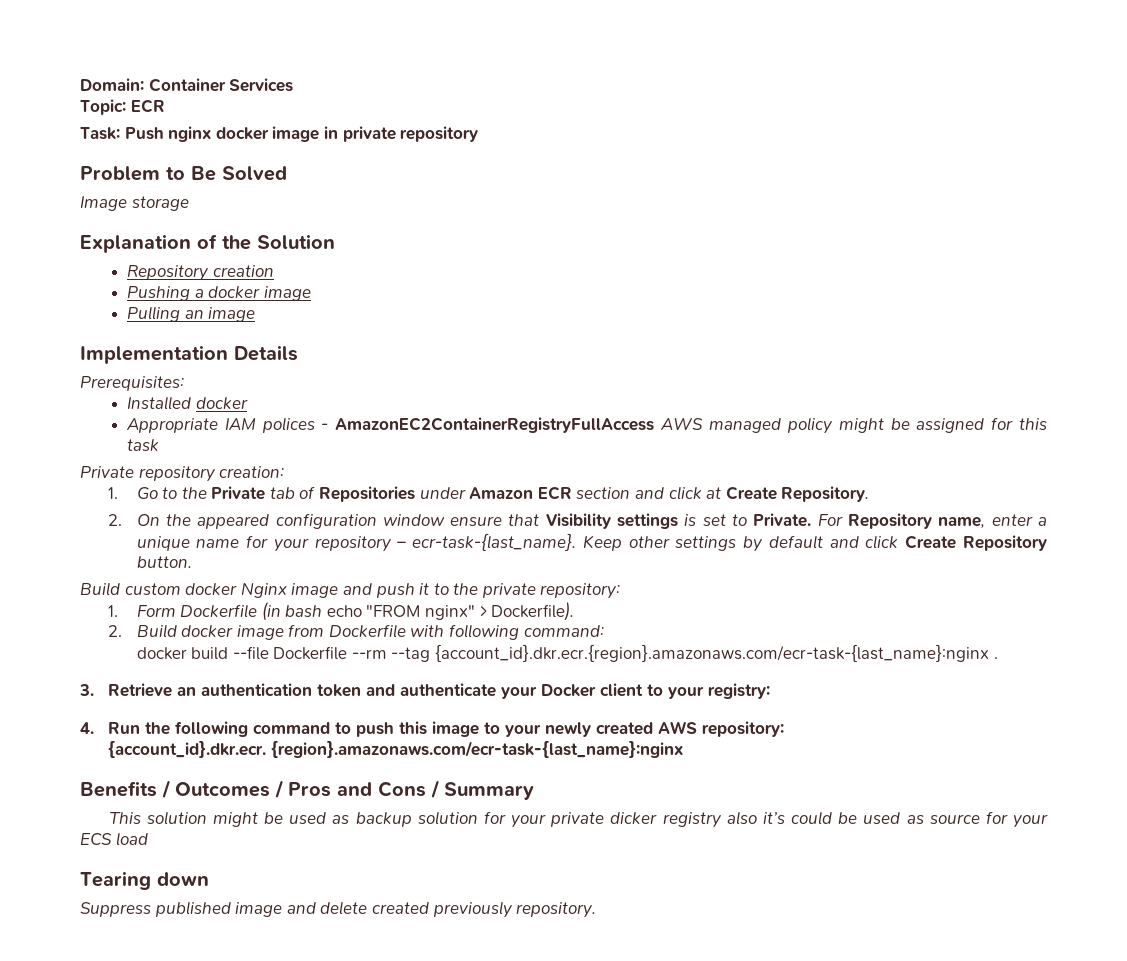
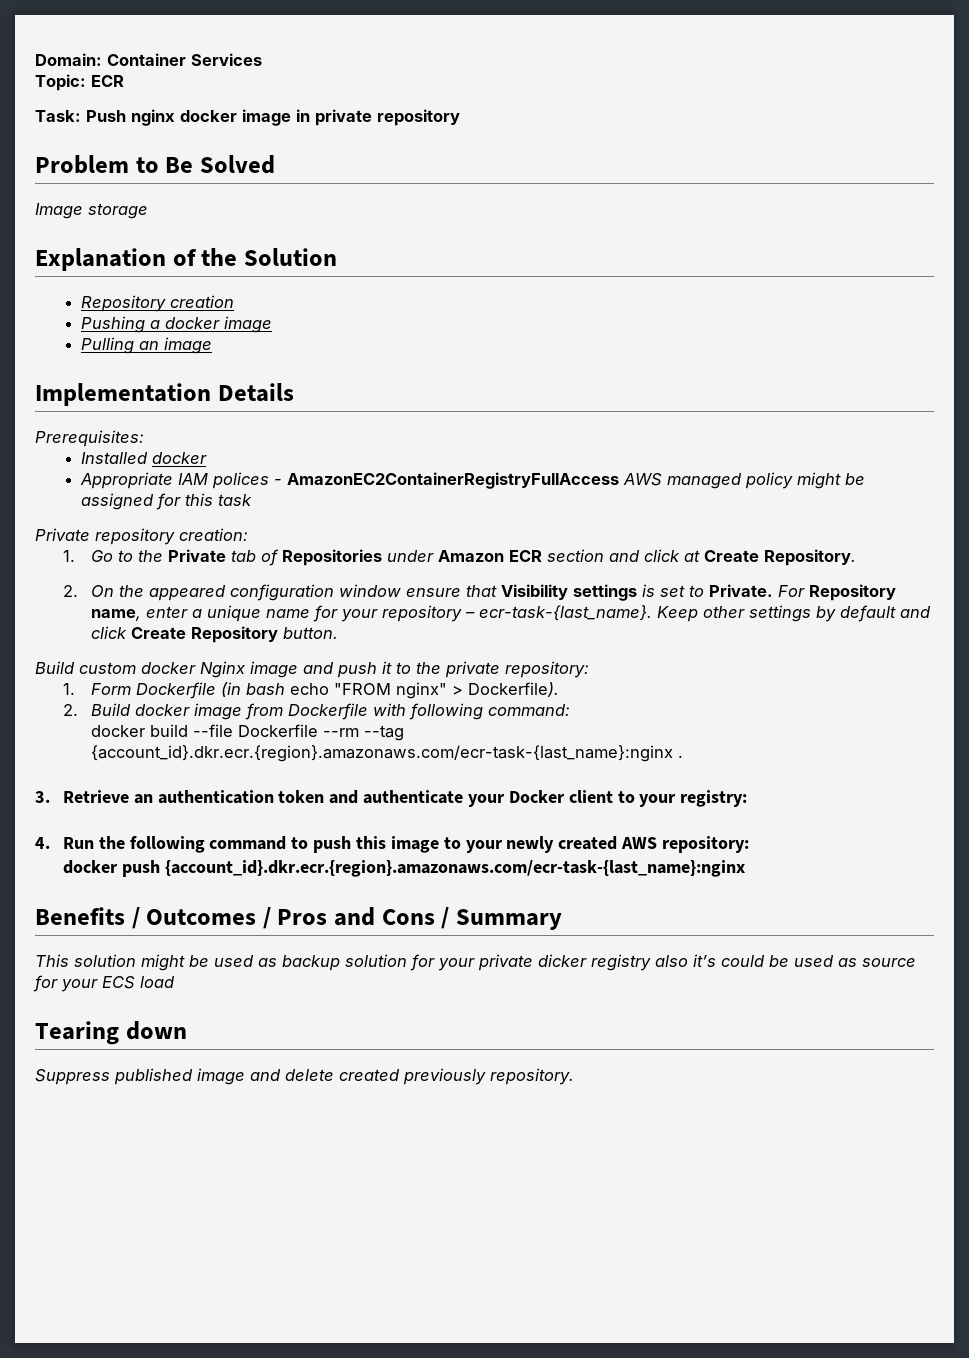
- {account_id}.dkr.ecr. {region}.amazonaws.com/ecr-task-{last_name}:nginx
+ docker push {account_id}.dkr.ecr.{region}.amazonaws.com/ecr-task-{last_name}:nginx

